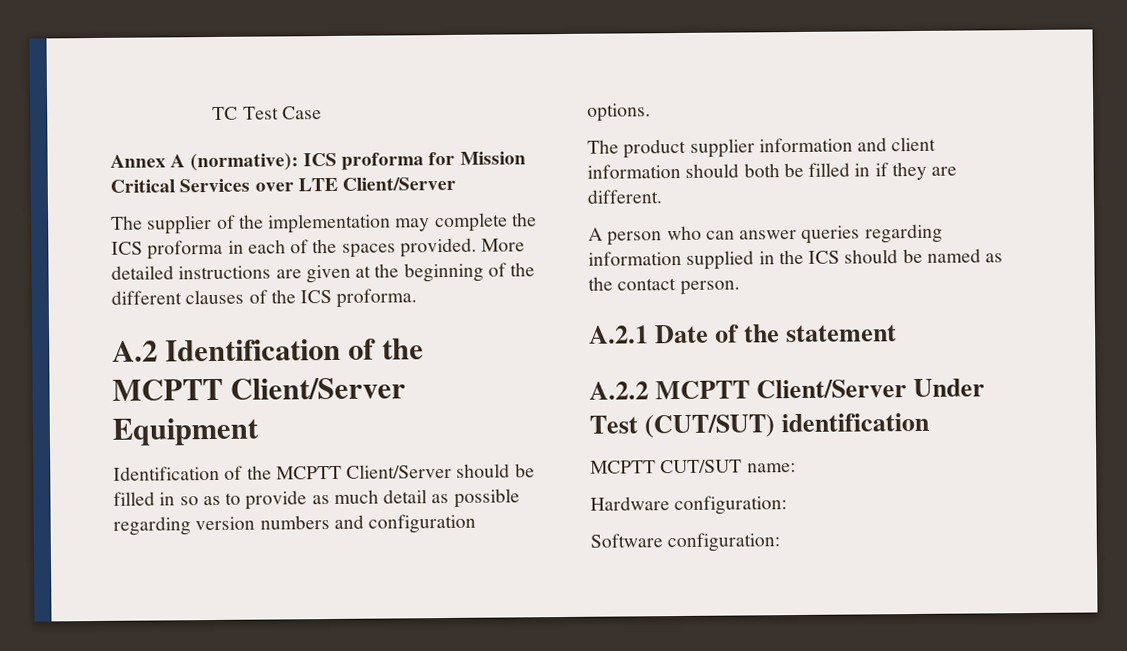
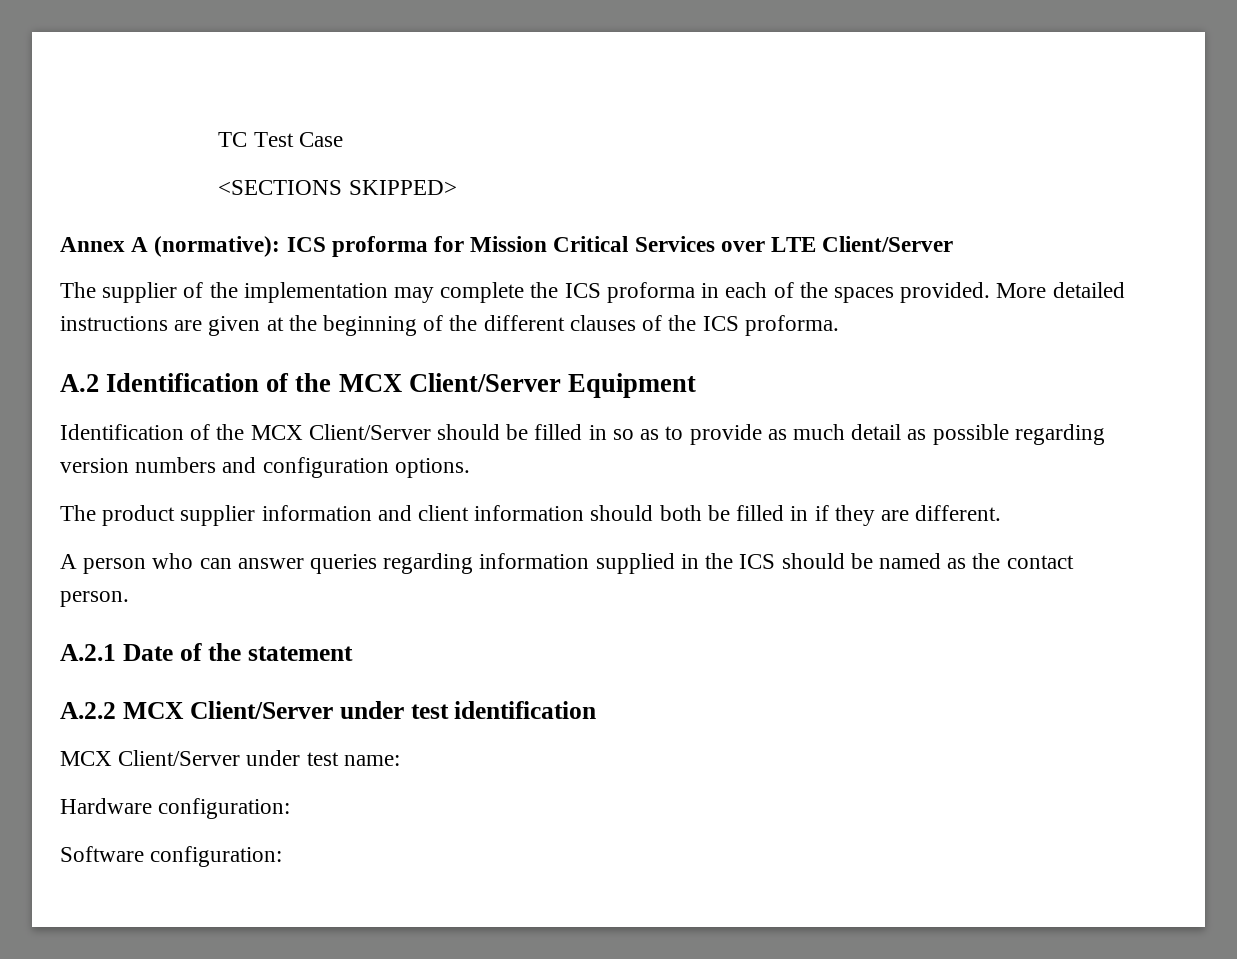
+ <SECTIONS SKIPPED>
- A.2 Identification of the MCPTT Client/Server Equipment
+ A.2 Identification of the MCX Client/Server Equipment
- Identification of the MCPTT Client/Server should be filled in so as to provide as much detail as possible regarding version numbers and configuration options.
+ Identification of the MCX Client/Server should be filled in so as to provide as much detail as possible regarding version numbers and configuration options.
- A.2.2 MCPTT Client/Server Under Test (CUT/SUT) identification
- MCPTT CUT/SUT name:
+ A.2.2 MCX Client/Server under test identification
+ MCX Client/Server under test name:

